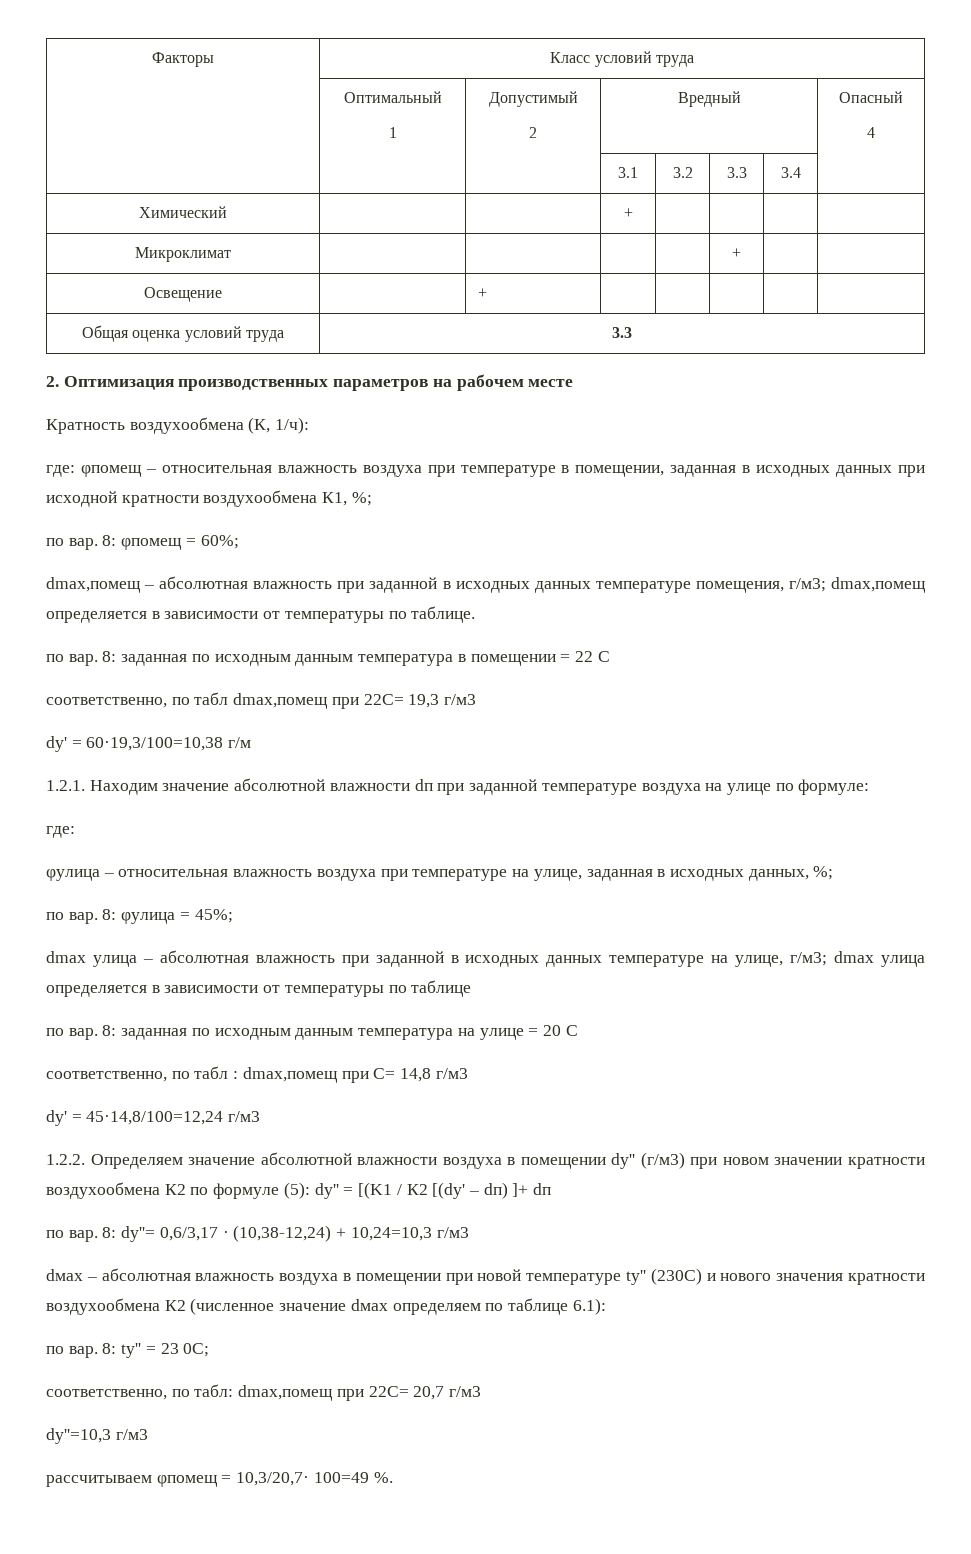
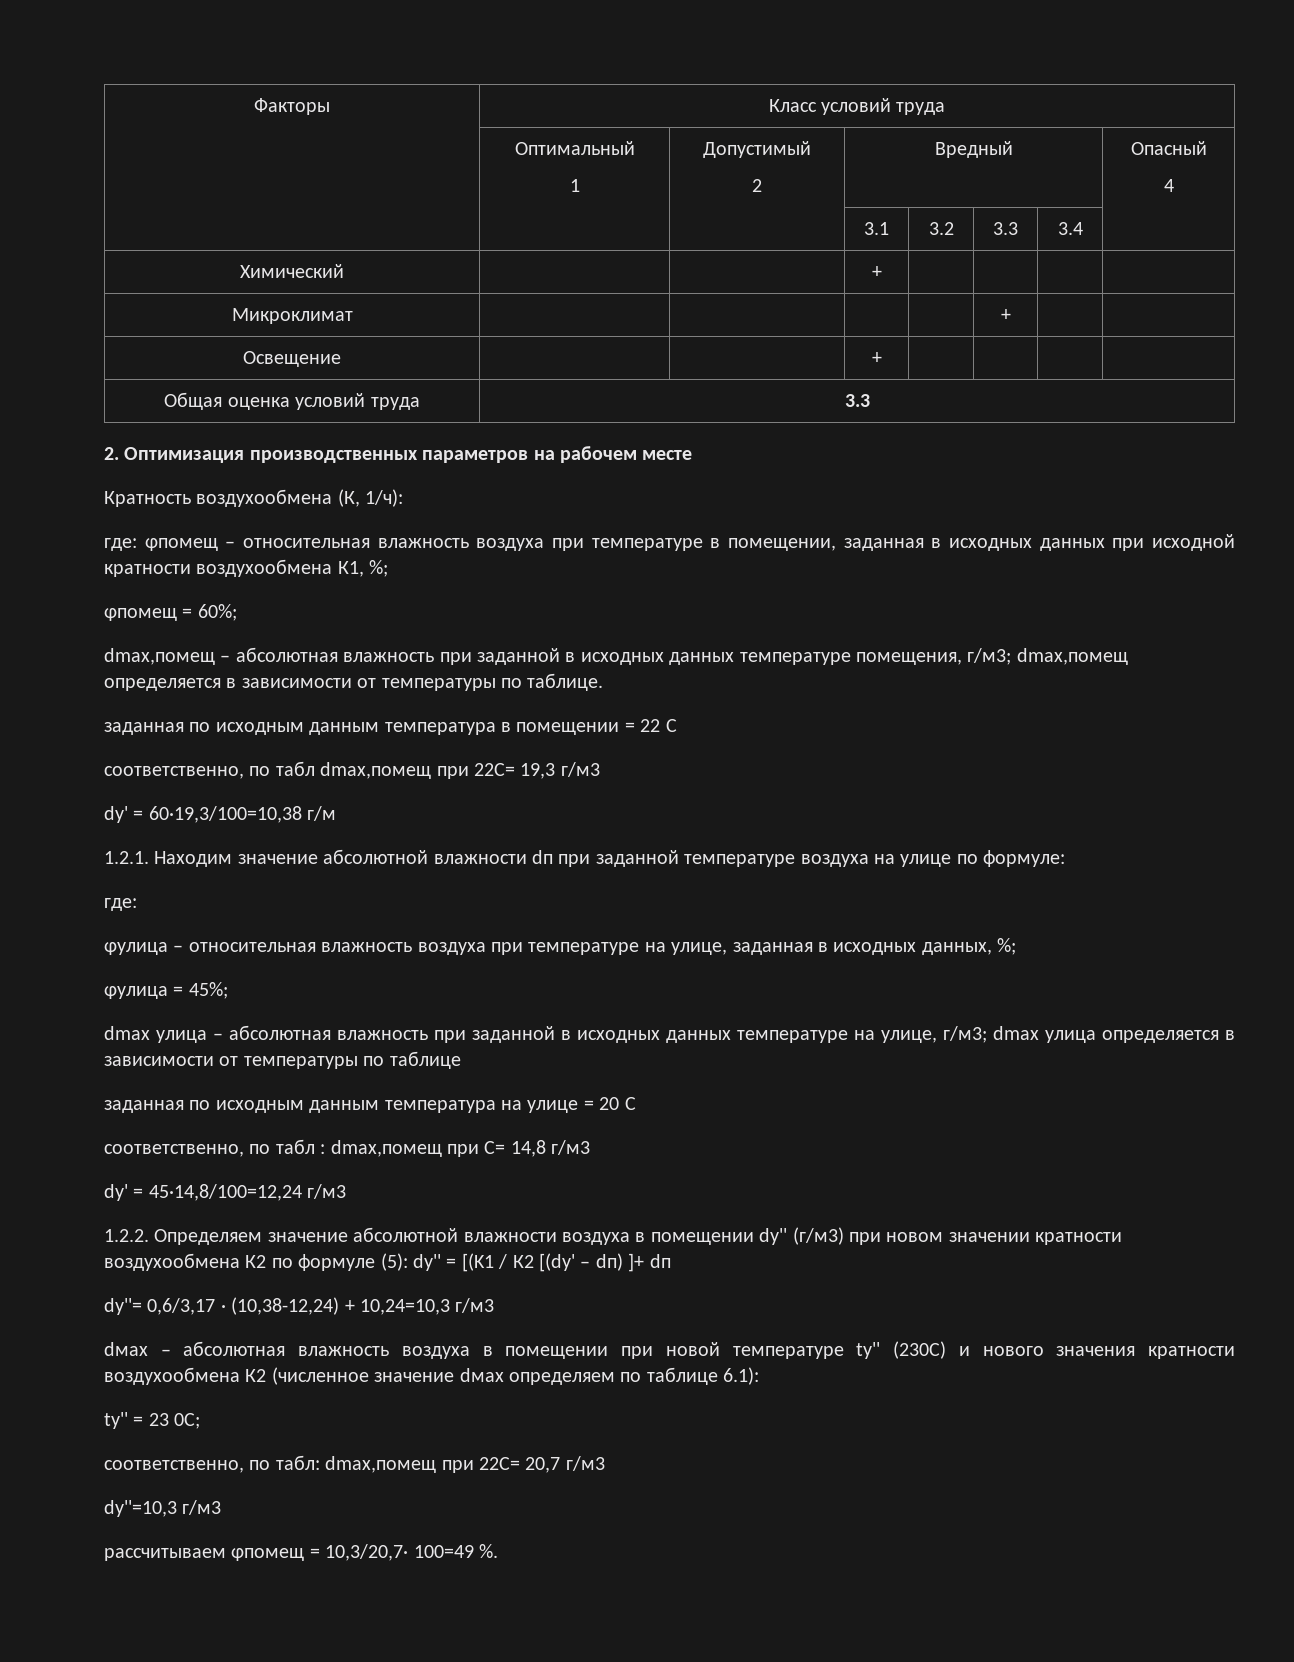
- Освещение | | + | | | | |
+ Освещение | | | + | | | |
- по вар. 8: φпомещ = 60%;
+ φпомещ = 60%;
- по вар. 8: заданная по исходным данным температура в помещении = 22 С
+ заданная по исходным данным температура в помещении = 22 С
- по вар. 8: φулица = 45%;
+ φулица = 45%;
- по вар. 8: заданная по исходным данным температура на улице = 20 С
+ заданная по исходным данным температура на улице = 20 С
- по вар. 8: dy''= 0,6/3,17 · (10,38-12,24) + 10,24=10,3 г/м3
+ dy''= 0,6/3,17 · (10,38-12,24) + 10,24=10,3 г/м3
- по вар. 8: tу'' = 23 0С;
+ tу'' = 23 0С;

